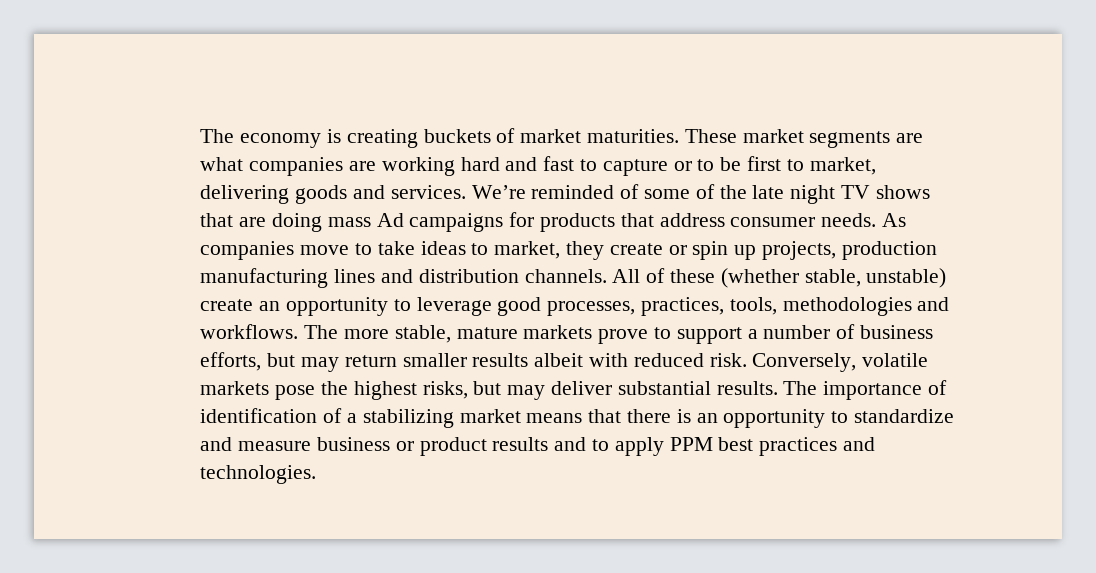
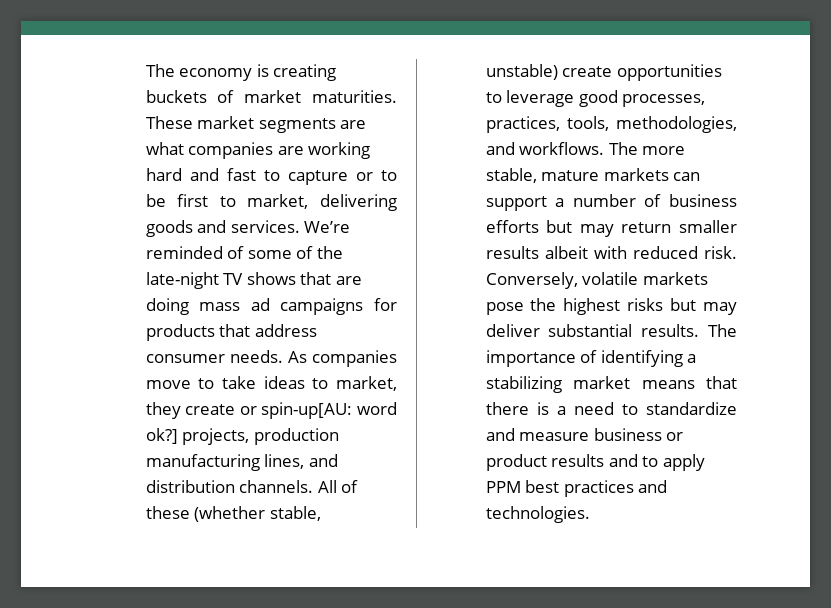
- We’re reminded of some of the late night TV shows that are doing mass Ad campaigns for products that address consumer needs.
+ We’re reminded of some of the late-night TV shows that are doing mass ad campaigns for products that address consumer needs.
- As companies move to take ideas to market, they create or spin up projects, production manufacturing lines and distribution channels.
+ As companies move to take ideas to market, they create or spin-up[AU: word ok?] projects, production manufacturing lines, and distribution channels.
- All of these (whether stable, unstable) create an opportunity to leverage good processes, practices, tools, methodologies and workflows.
+ All of these (whether stable, unstable) create opportunities to leverage good processes, practices, tools, methodologies, and workflows.
- The more stable, mature markets prove to support a number of business efforts, but may return smaller results albeit with reduced risk.
+ The more stable, mature markets can support a number of business efforts but may return smaller results albeit with reduced risk.
- Conversely, volatile markets pose the highest risks, but may deliver substantial results.
+ Conversely, volatile markets pose the highest risks but may deliver substantial results.
- The importance of identification of a stabilizing market means that there is an opportunity to standardize and measure business or product results and to apply PPM best practices and technologies.
+ The importance of identifying a stabilizing market means that there is a need to standardize and measure business or product results and to apply PPM best practices and technologies.

